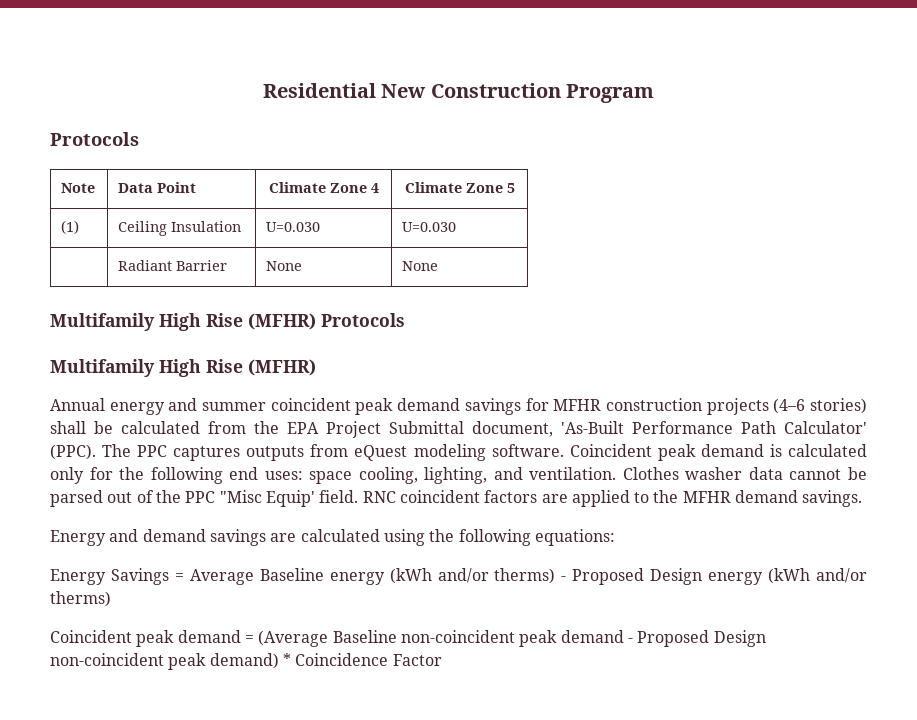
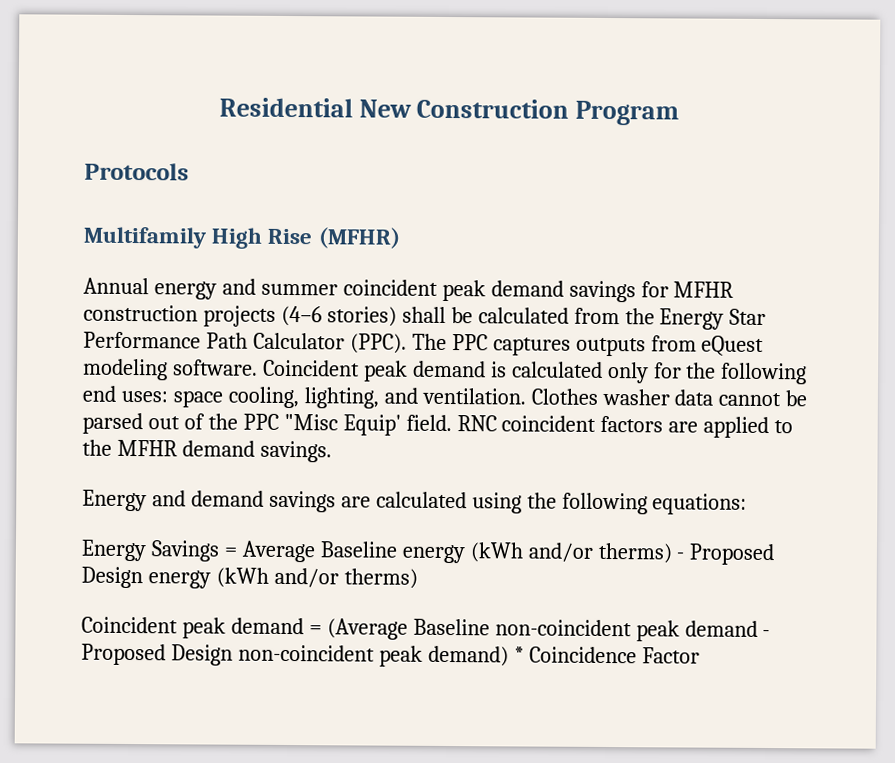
- Note | Data Point | Climate Zone 4 | Climate Zone 5
- (1) | Ceiling Insulation | U=0.030 | U=0.030
- | Radiant Barrier | None | None
- Multifamily High Rise (MFHR) Protocols
- Annual energy and summer coincident peak demand savings for MFHR construction projects (4–6 stories) shall be calculated from the EPA Project Submittal document, 'As-Built Performance Path Calculator' (PPC).
+ Annual energy and summer coincident peak demand savings for MFHR construction projects (4–6 stories) shall be calculated from the Energy Star Performance Path Calculator (PPC).

